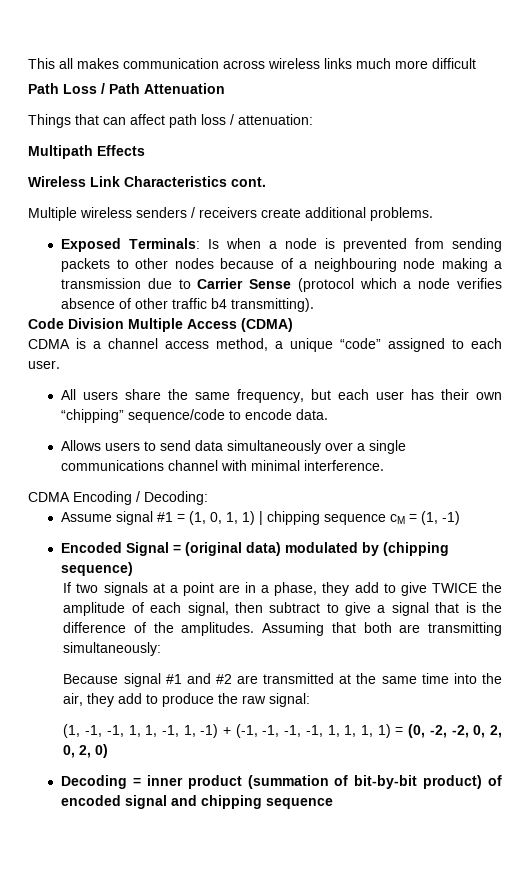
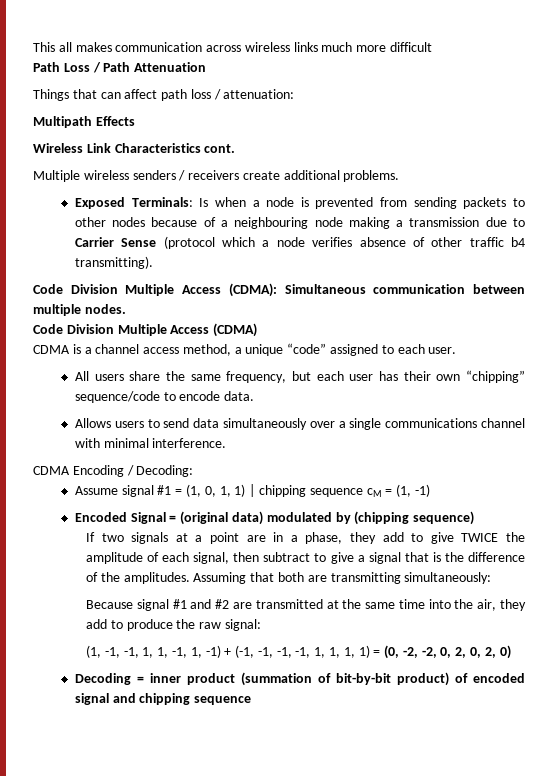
+ Code Division Multiple Access (CDMA): Simultaneous communication between multiple nodes.

